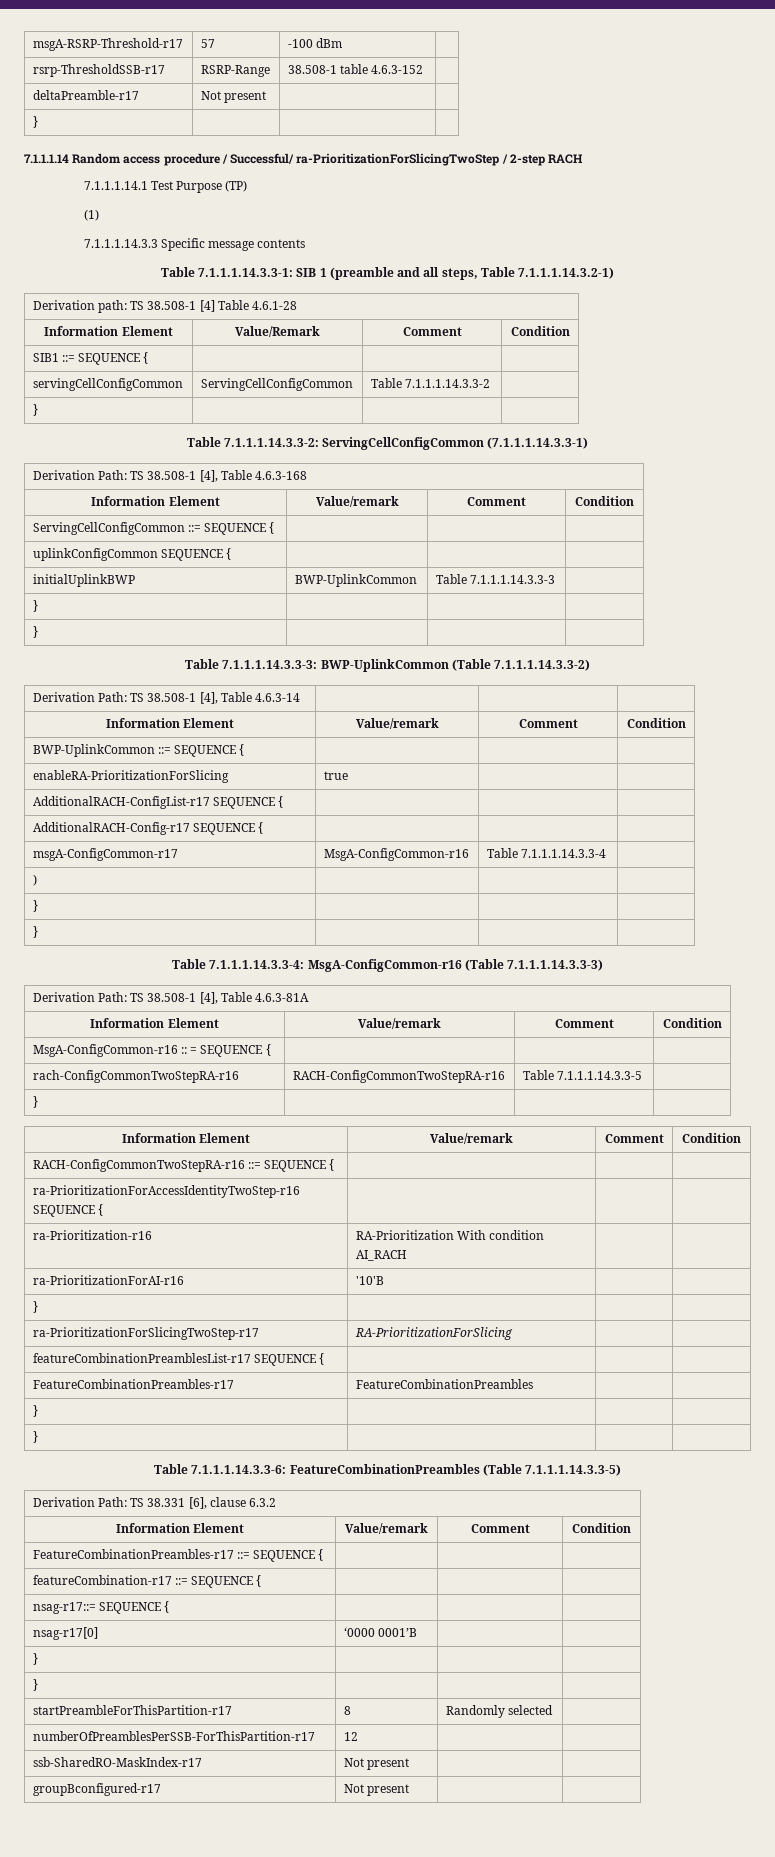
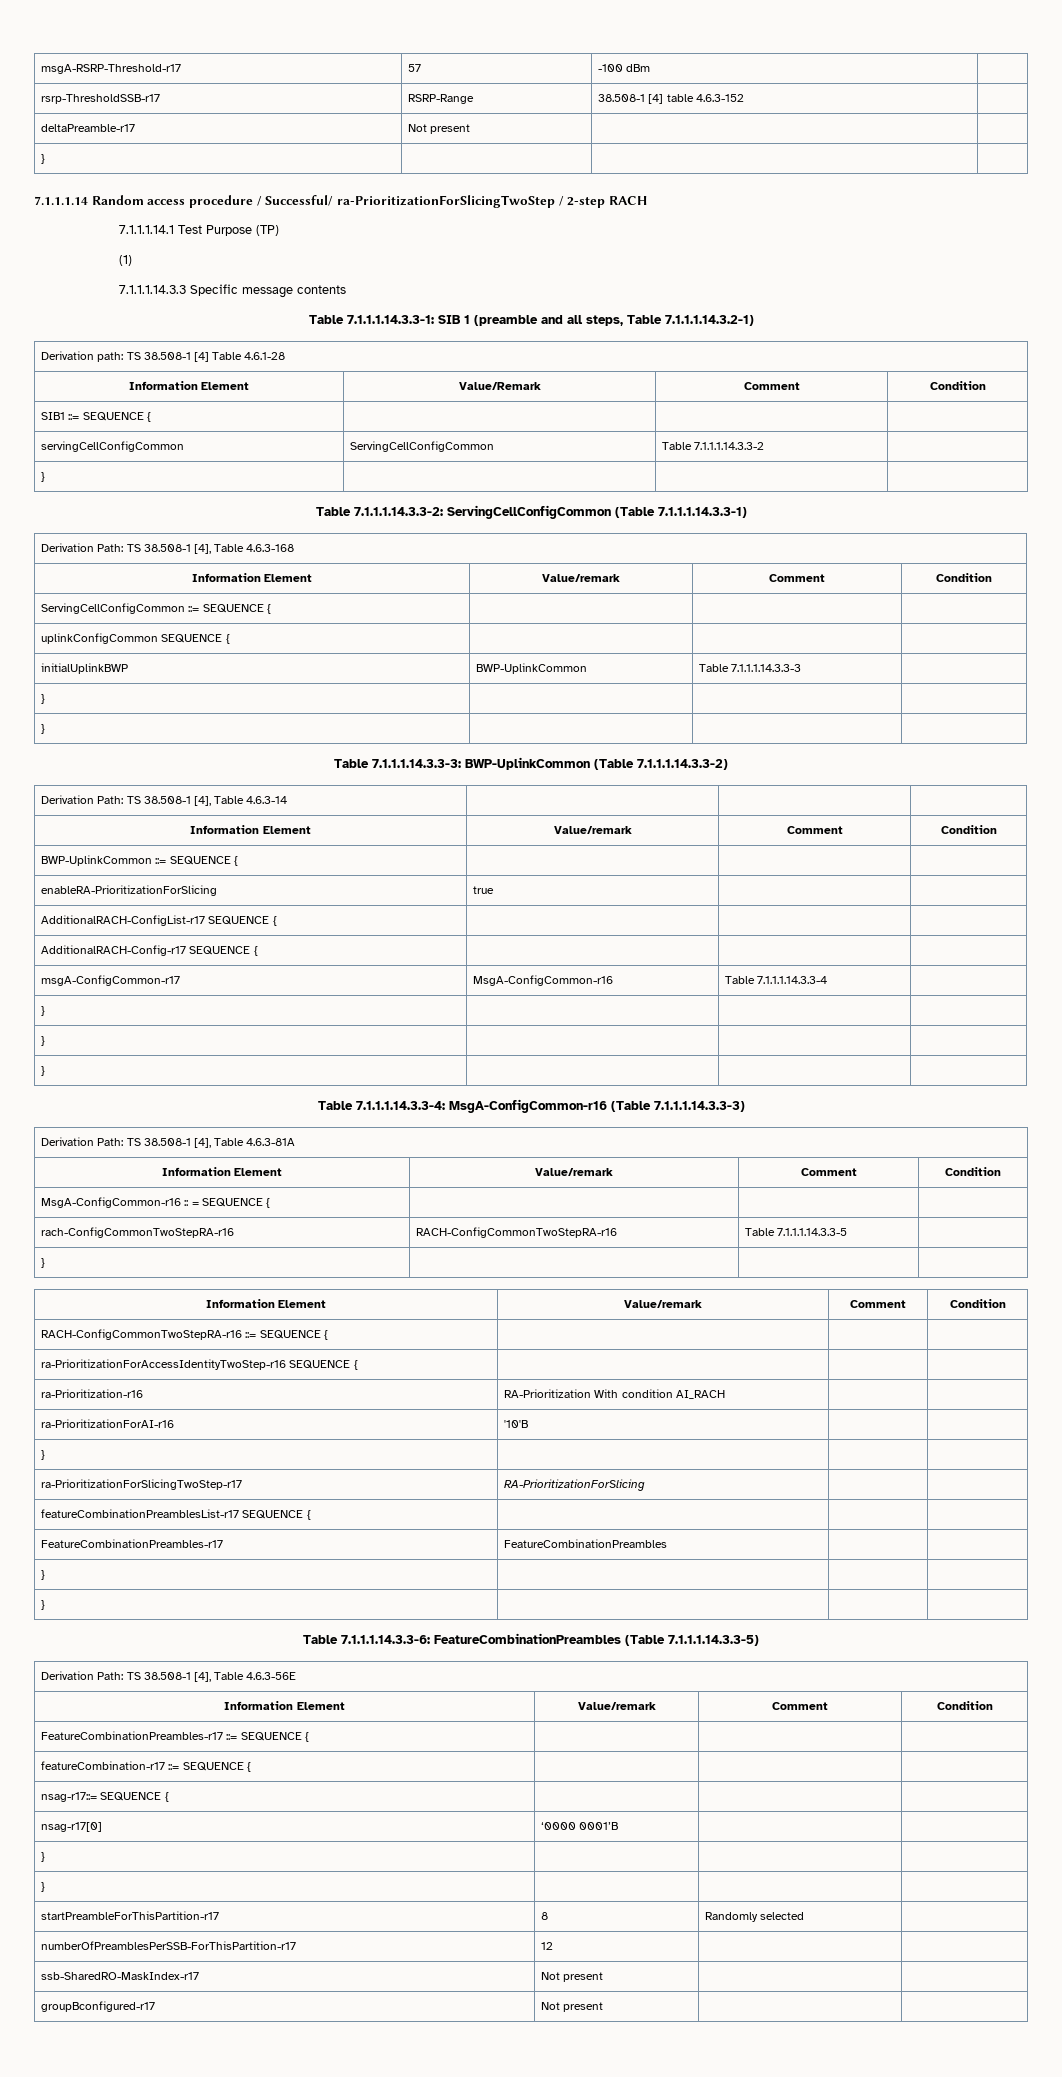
- rsrp-ThresholdSSB-r17 | RSRP-Range | 38.508-1 table 4.6.3-152 |
+ rsrp-ThresholdSSB-r17 | RSRP-Range | 38.508-1 [4] table 4.6.3-152 |
- Table 7.1.1.1.14.3.3-2: ServingCellConfigCommon (7.1.1.1.14.3.3-1)
+ Table 7.1.1.1.14.3.3-2: ServingCellConfigCommon (Table 7.1.1.1.14.3.3-1)
  msgA-ConfigCommon-r17 | MsgA-ConfigCommon-r16 | Table 7.1.1.1.14.3.3-4 |
- ) | | |
+ } | | |
- Derivation Path: TS 38.331 [6], clause 6.3.2
+ Derivation Path: TS 38.508-1 [4], Table 4.6.3-56E

